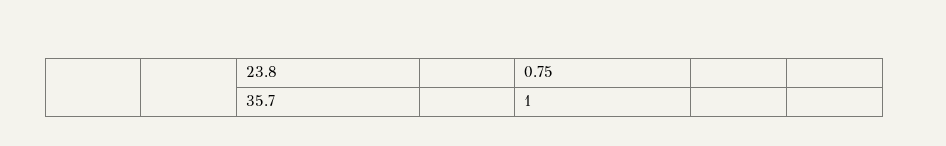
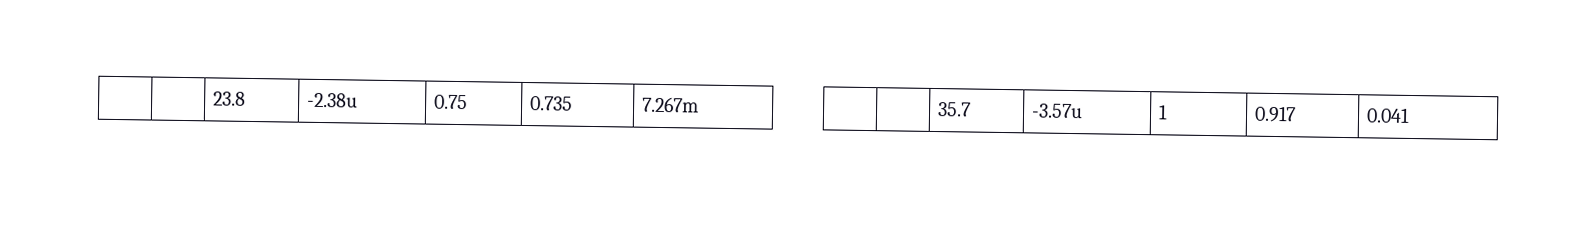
- | | 23.8 | | 0.75 | |
+ | | 23.8 | -2.38u | 0.75 | 0.735 | 7.267m
- | | 35.7 | | 1 | |
+ | | 35.7 | -3.57u | 1 | 0.917 | 0.041

